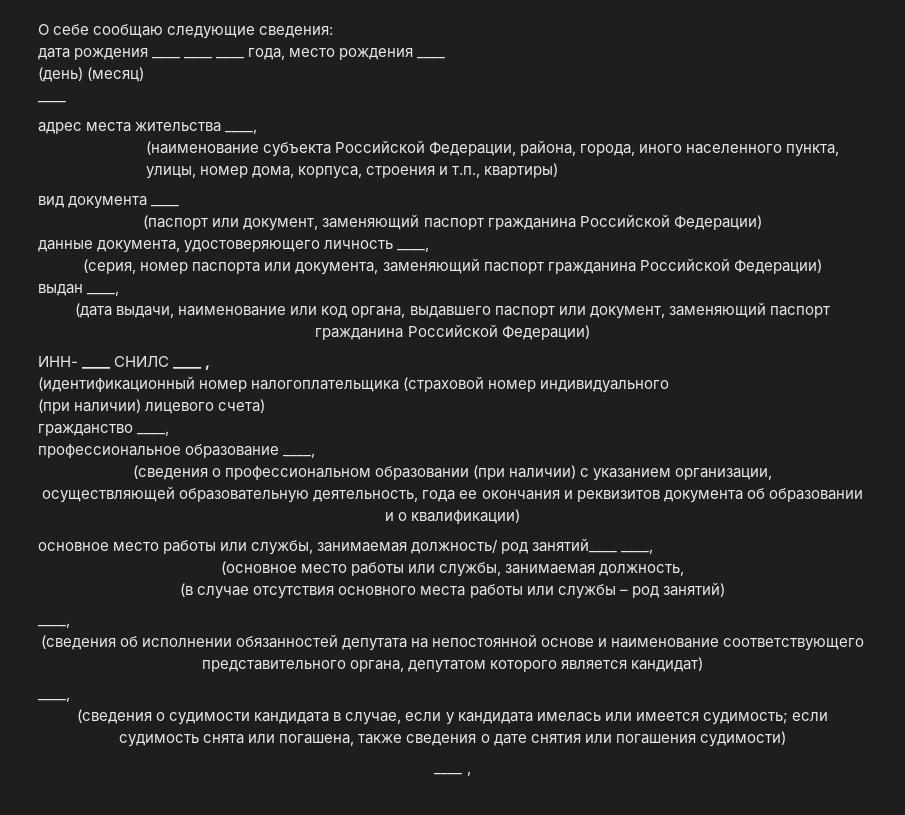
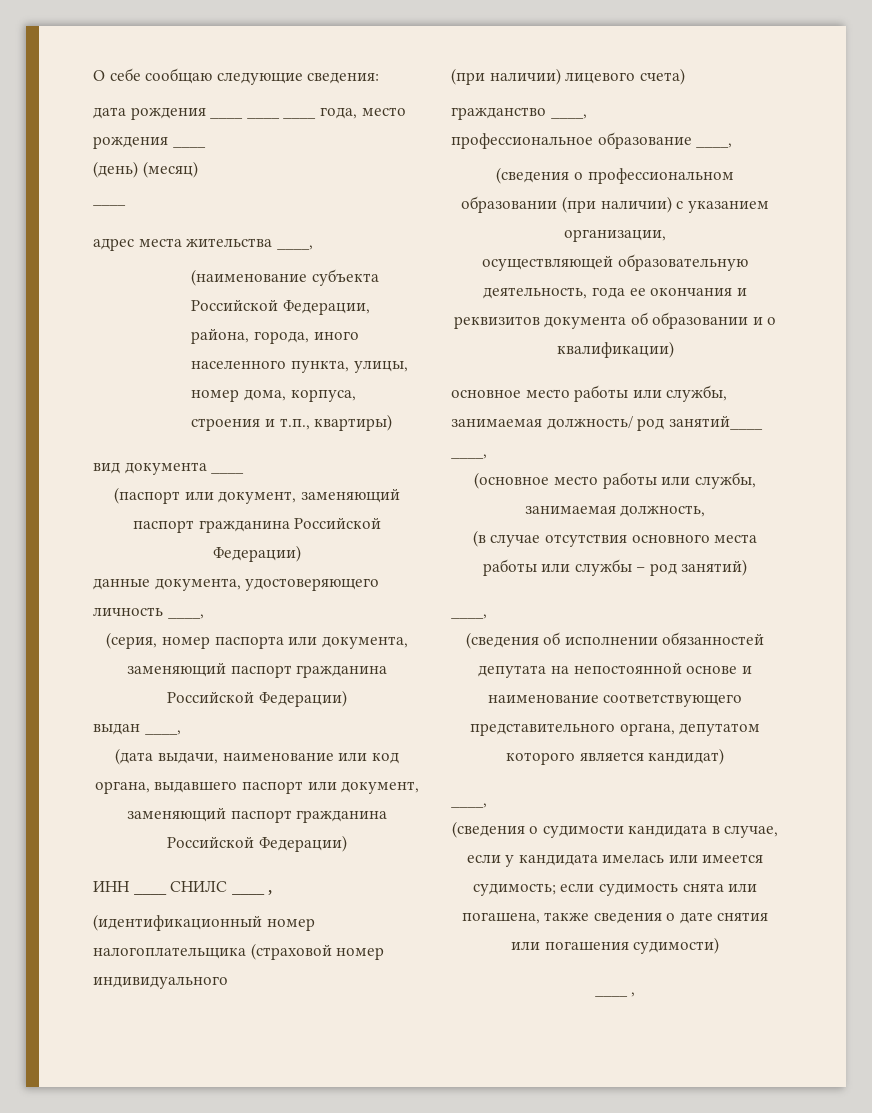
- ИНН- ____ СНИЛС ____ ,
+ ИНН ____ СНИЛС ____ ,

